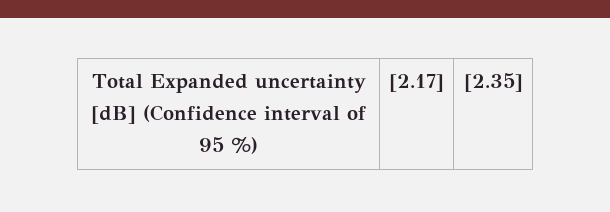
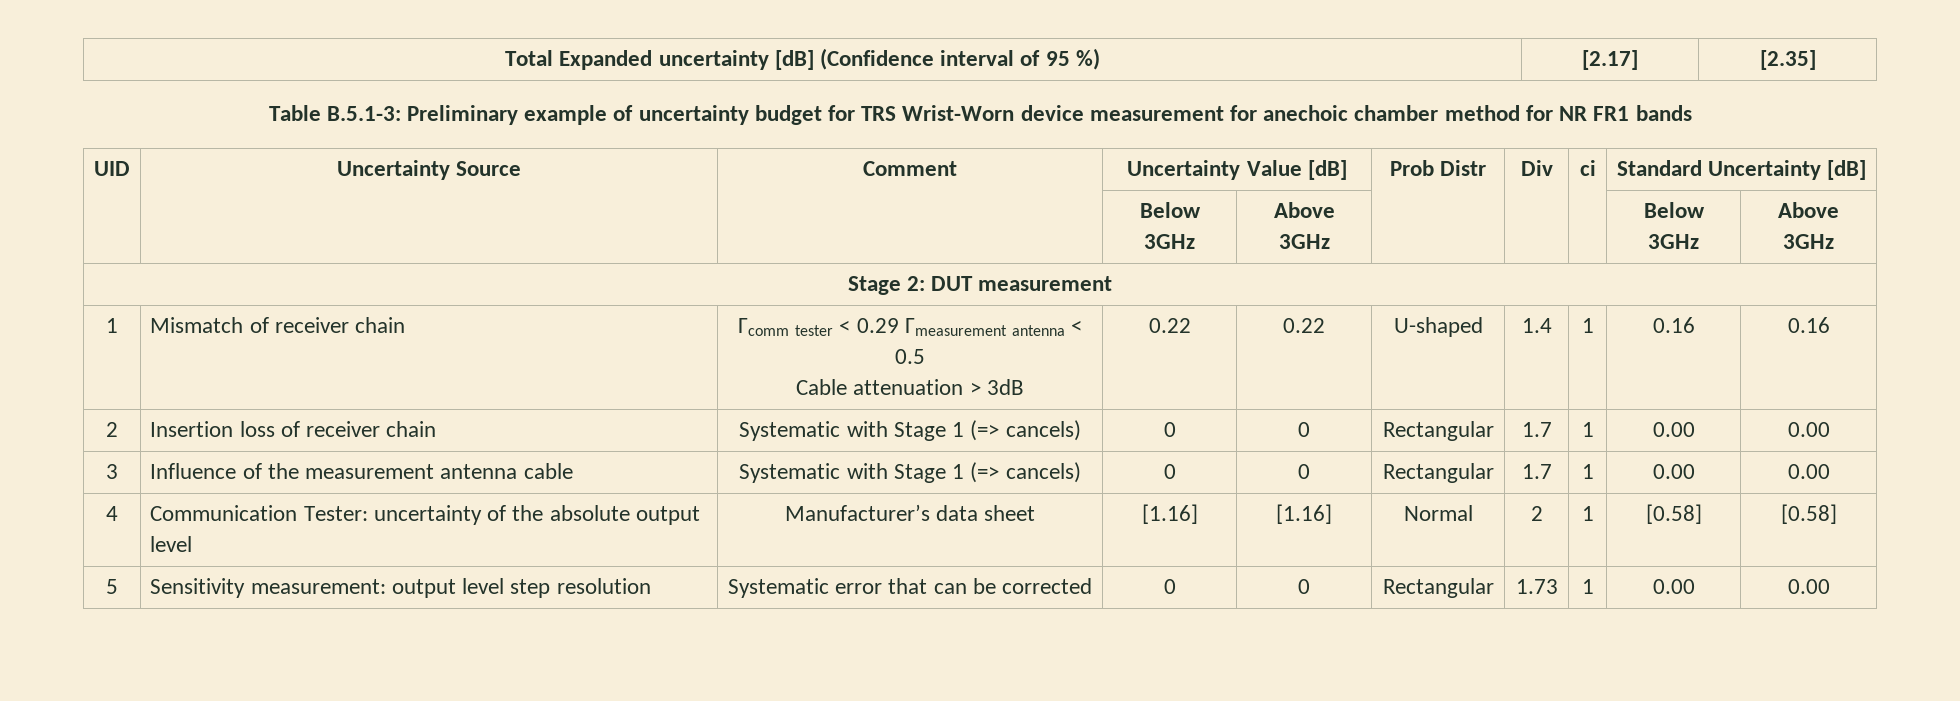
+ Table B.5.1-3: Preliminary example of uncertainty budget for TRS Wrist-Worn device measurement for anechoic chamber method for NR FR1 bands
+ UID | Uncertainty Source | Comment | Uncertainty Value [dB] | Prob Distr | Div | ci | Standard Uncertainty [dB]
+ | | | Below 3GHz | Above 3GHz | | | | Below 3GHz | Above 3GHz
+ Stage 2: DUT measurement
+ 1 | Mismatch of receiver chain | Гcomm tester < 0.29 Гmeasurement antenna < 0.5
+ Cable attenuation > 3dB | 0.22 | 0.22 | U-shaped | 1.4 | 1 | 0.16 | 0.16
+ 2 | Insertion loss of receiver chain | Systematic with Stage 1 (=> cancels) | 0 | 0 | Rectangular | 1.7 | 1 | 0.00 | 0.00
+ 3 | Influence of the measurement antenna cable | Systematic with Stage 1 (=> cancels) | 0 | 0 | Rectangular | 1.7 | 1 | 0.00 | 0.00
+ 4 | Communication Tester: uncertainty of the absolute output level | Manufacturer’s data sheet | [1.16] | [1.16] | Normal | 2 | 1 | [0.58] | [0.58]
+ 5 | Sensitivity measurement: output level step resolution | Systematic error that can be corrected | 0 | 0 | Rectangular | 1.73 | 1 | 0.00 | 0.00

